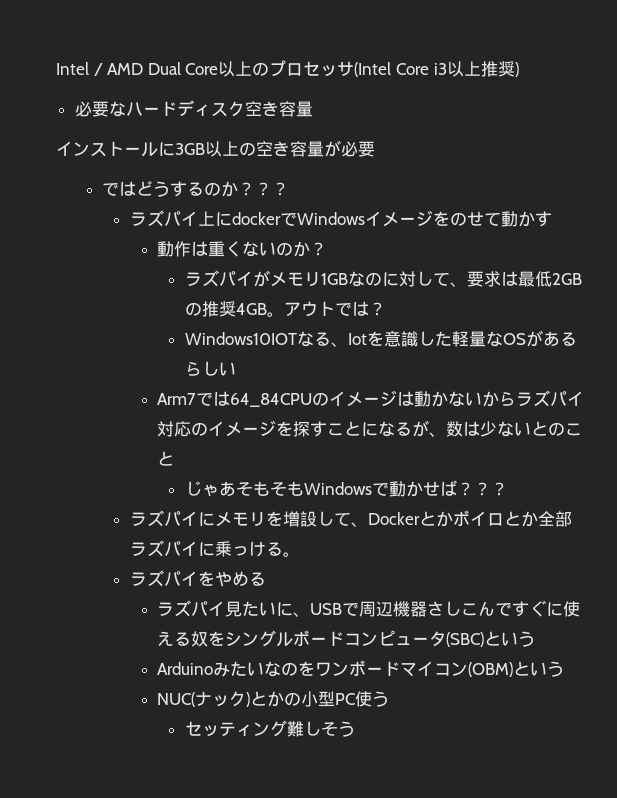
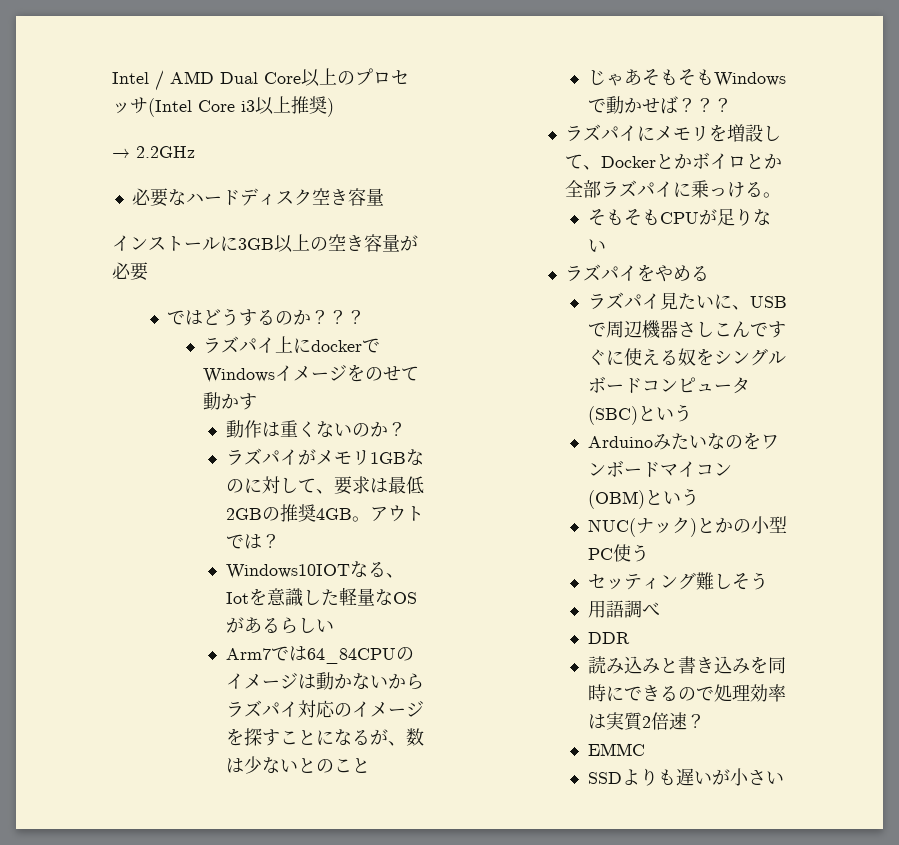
+ → 2.2GHz
+ そもそもCPUが足りない
+ 用語調べ
+ DDR
+ 読み込みと書き込みを同時にできるので処理効率は実質2倍速？
+ EMMC
+ SSDよりも遅いが小さい

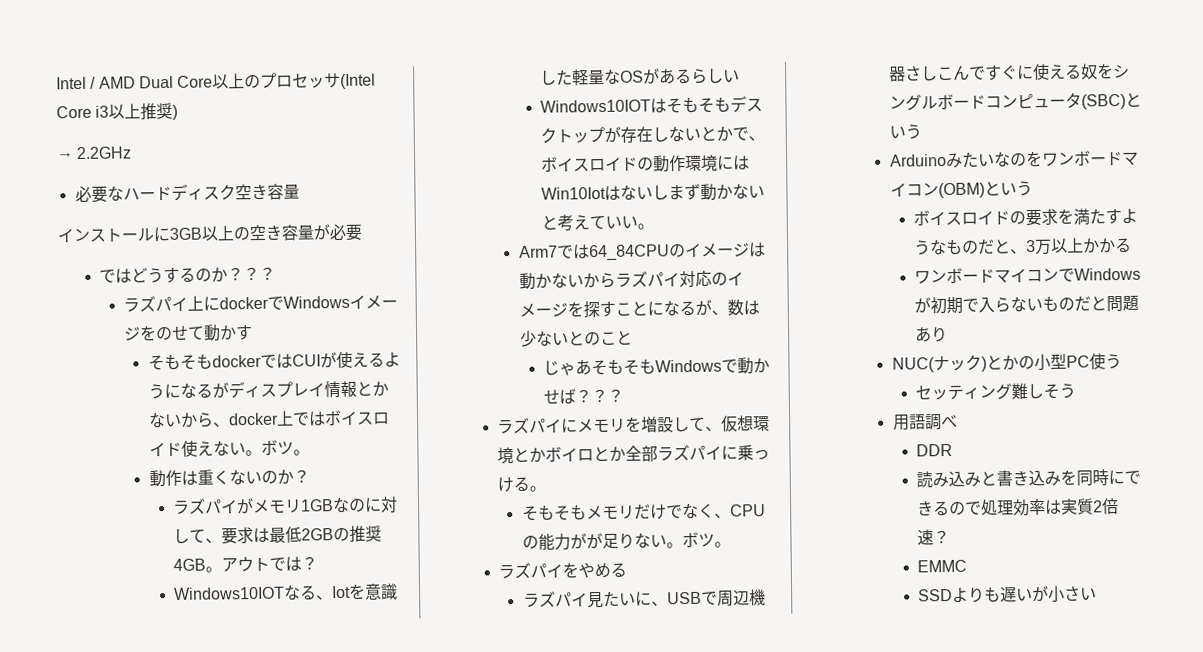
+ そもそもdockerではCUIが使えるようになるがディスプレイ情報とかないから、docker上ではボイスロイド使えない。ボツ。
+ Windows10IOTはそもそもデスクトップが存在しないとかで、ボイスロイドの動作環境にはWin10Iotはないしまず動かないと考えていい。
- ラズパイにメモリを増設して、Dockerとかボイロとか全部ラズパイに乗っける。
+ ラズパイにメモリを増設して、仮想環境とかボイロとか全部ラズパイに乗っける。
- そもそもCPUが足りない
+ そもそもメモリだけでなく、CPUの能力がが足りない。ボツ。
+ ボイスロイドの要求を満たすようなものだと、3万以上かかる
+ ワンボードマイコンでWindowsが初期で入らないものだと問題あり

